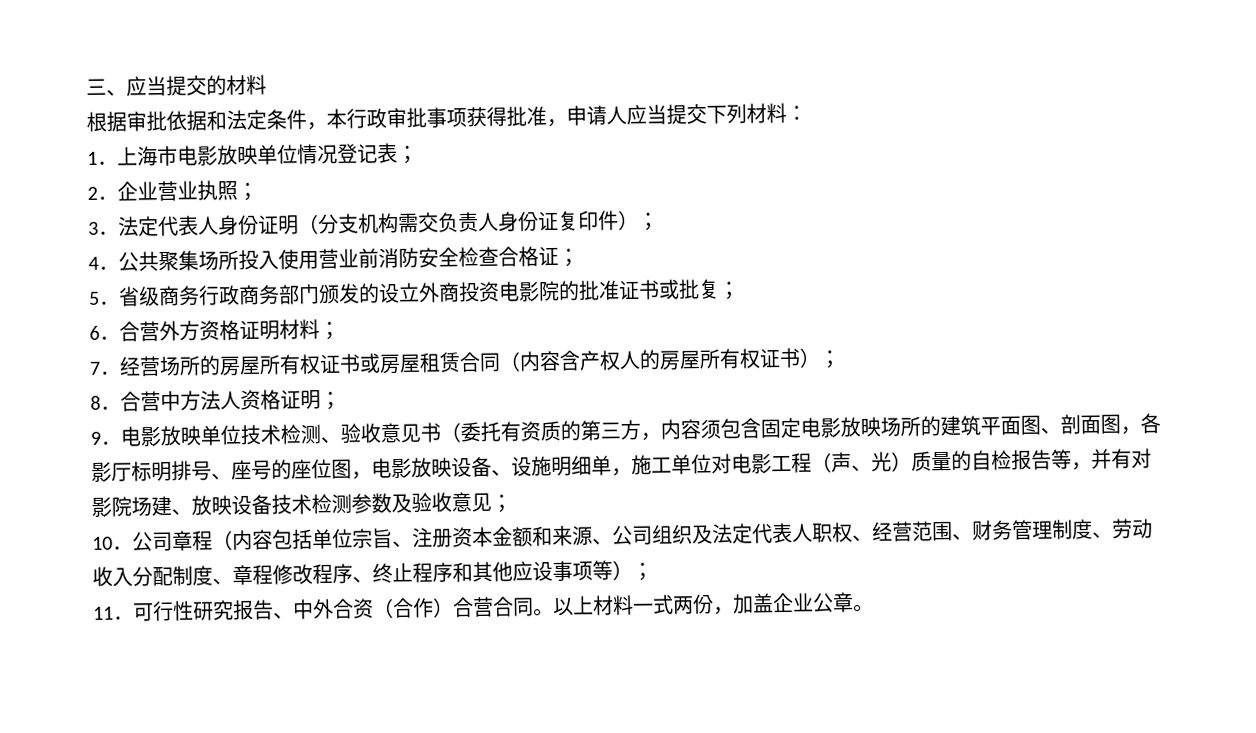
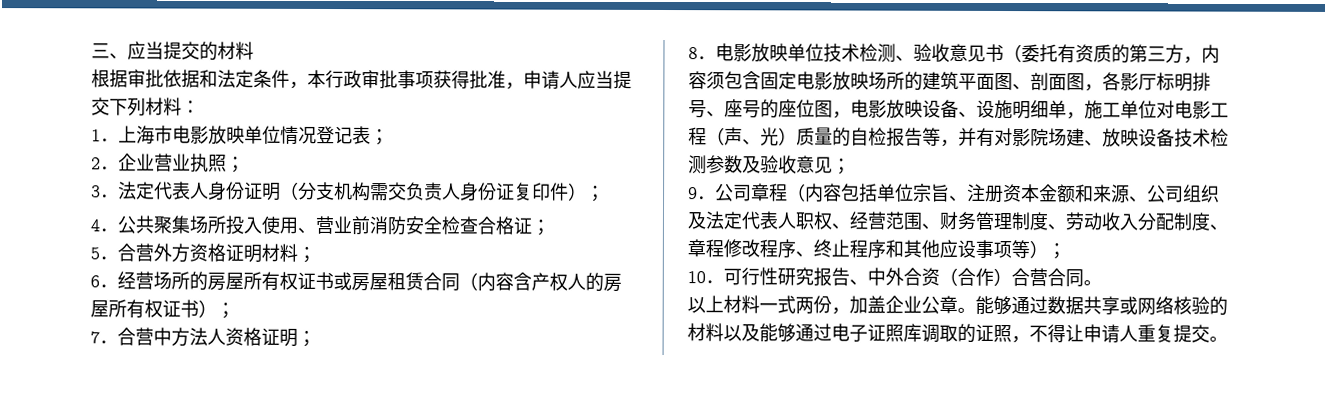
- 4．公共聚集场所投入使用营业前消防安全检查合格证；
+ 4．公共聚集场所投入使用、营业前消防安全检查合格证；
- 5．省级商务行政商务部门颁发的设立外商投资电影院的批准证书或批复；
- 6．合营外方资格证明材料；
+ 5．合营外方资格证明材料；
- 7．经营场所的房屋所有权证书或房屋租赁合同（内容含产权人的房屋所有权证书）；
+ 6．经营场所的房屋所有权证书或房屋租赁合同（内容含产权人的房屋所有权证书）；
- 8．合营中方法人资格证明；
+ 7．合营中方法人资格证明；
- 9．电影放映单位技术检测、验收意见书（委托有资质的第三方，内容须包含固定电影放映场所的建筑平面图、剖面图，各影厅标明排号、座号的座位图，电影放映设备、设施明细单，施工单位对电影工程（声、光）质量的自检报告等，并有对影院场建、放映设备技术检测参数及验收意见；
+ 8．电影放映单位技术检测、验收意见书（委托有资质的第三方，内容须包含固定电影放映场所的建筑平面图、剖面图，各影厅标明排号、座号的座位图，电影放映设备、设施明细单，施工单位对电影工程（声、光）质量的自检报告等，并有对影院场建、放映设备技术检测参数及验收意见；
- 10．公司章程（内容包括单位宗旨、注册资本金额和来源、公司组织及法定代表人职权、经营范围、财务管理制度、劳动收入分配制度、章程修改程序、终止程序和其他应设事项等）；
+ 9．公司章程（内容包括单位宗旨、注册资本金额和来源、公司组织及法定代表人职权、经营范围、财务管理制度、劳动收入分配制度、章程修改程序、终止程序和其他应设事项等）；
- 11．可行性研究报告、中外合资（合作）合营合同。以上材料一式两份，加盖企业公章。
+ 10．可行性研究报告、中外合资（合作）合营合同。
+ 以上材料一式两份，加盖企业公章。
+ 能够通过数据共享或网络核验的材料以及能够通过电子证照库调取的证照，不得让申请人重复提交。

